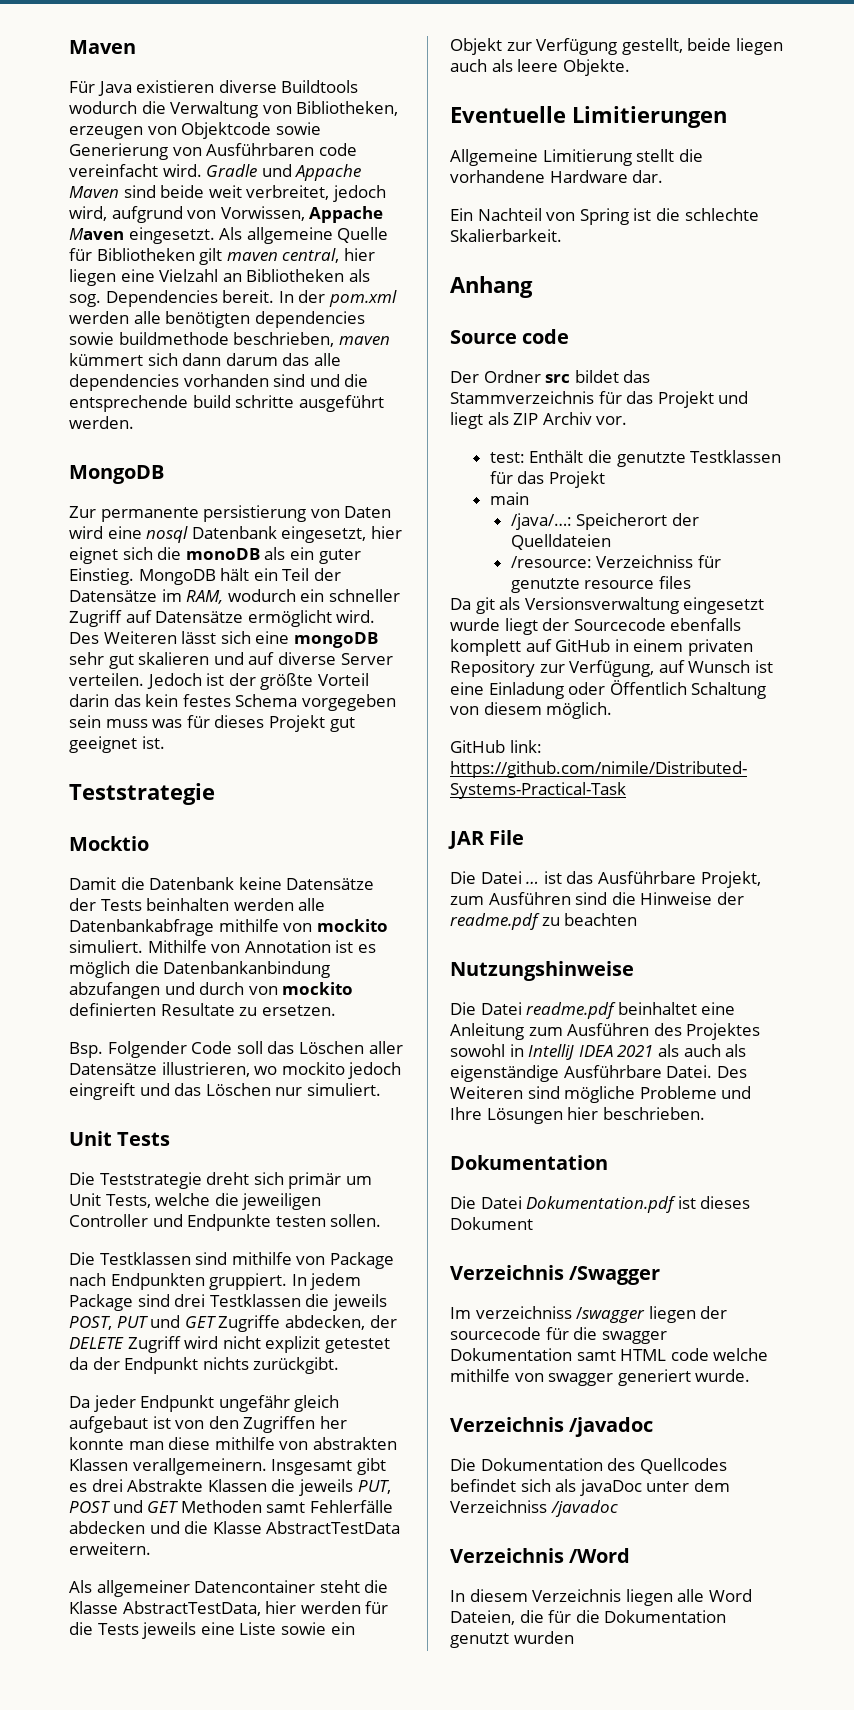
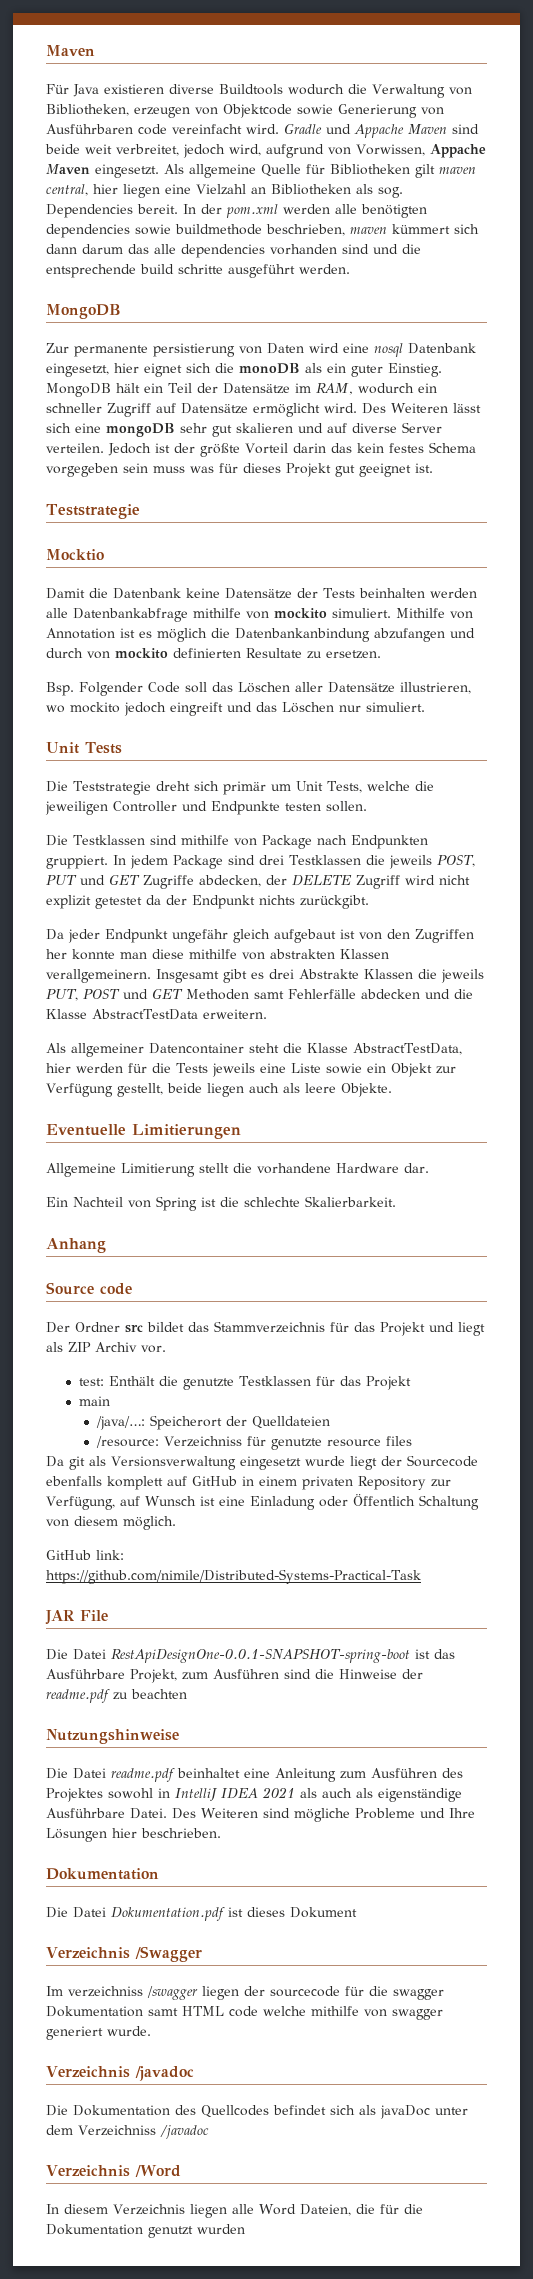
- Die Datei … ist das Ausführbare Projekt, zum Ausführen sind die Hinweise der readme.pdf zu beachten
+ Die Datei RestApiDesignOne-0.0.1-SNAPSHOT-spring-boot ist das Ausführbare Projekt, zum Ausführen sind die Hinweise der readme.pdf zu beachten

